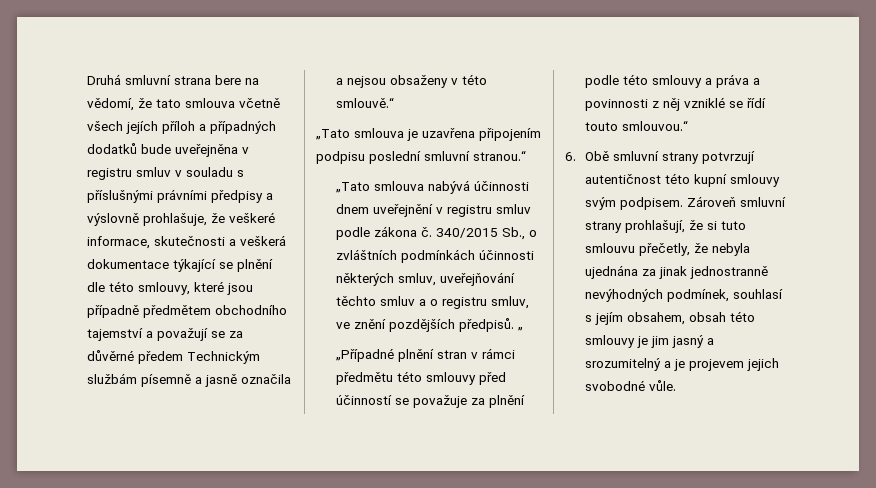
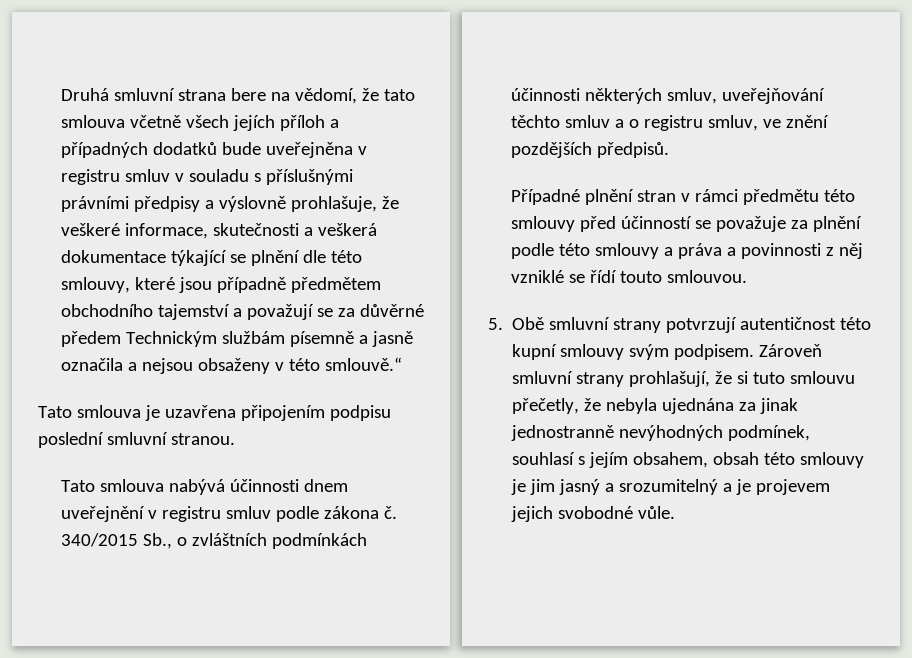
- „Tato smlouva je uzavřena připojením podpisu poslední smluvní stranou.“
- „Tato smlouva nabývá účinnosti dnem uveřejnění v registru smluv podle zákona č.
+ Tato smlouva je uzavřena připojením podpisu poslední smluvní stranou.
+ Tato smlouva nabývá účinnosti dnem uveřejnění v registru smluv podle zákona č.
- 340/2015 Sb., o zvláštních podmínkách účinnosti některých smluv, uveřejňování těchto smluv a o registru smluv, ve znění pozdějších předpisů. „
- „Případné plnění stran v rámci předmětu této smlouvy před účinností se považuje za plnění podle této smlouvy a práva a povinnosti z něj vzniklé se řídí touto smlouvou.“
- 6. Obě smluvní strany potvrzují autentičnost této kupní smlouvy svým podpisem.
+ 340/2015 Sb., o zvláštních podmínkách účinnosti některých smluv, uveřejňování těchto smluv a o registru smluv, ve znění pozdějších předpisů.
+ Případné plnění stran v rámci předmětu této smlouvy před účinností se považuje za plnění podle této smlouvy a práva a povinnosti z něj vzniklé se řídí touto smlouvou.
+ 5. Obě smluvní strany potvrzují autentičnost této kupní smlouvy svým podpisem.

